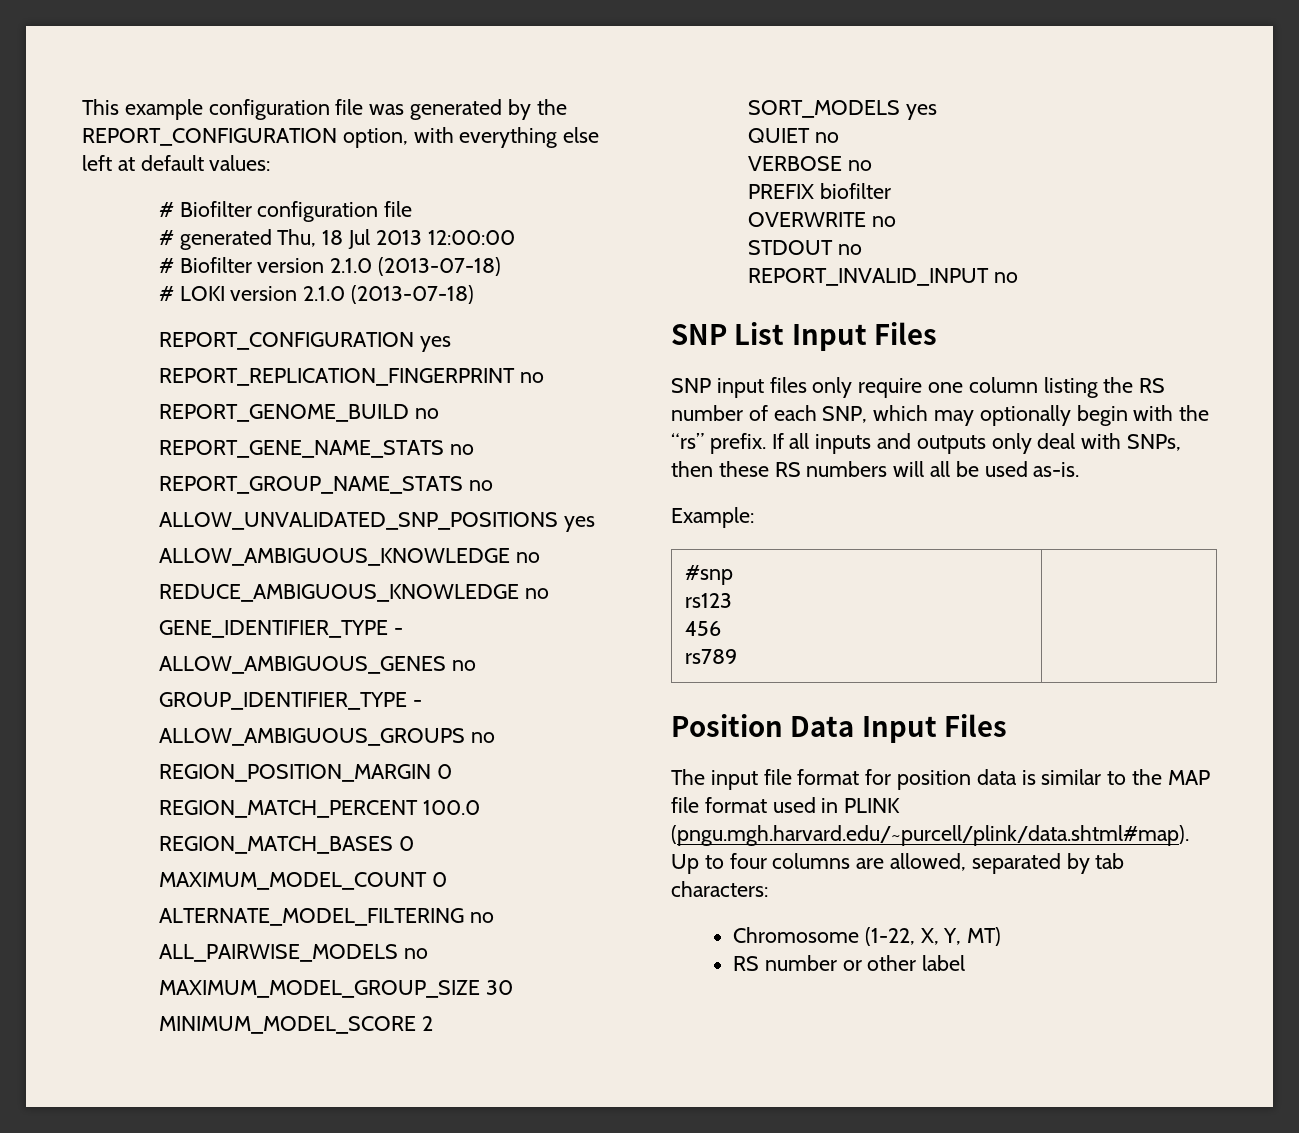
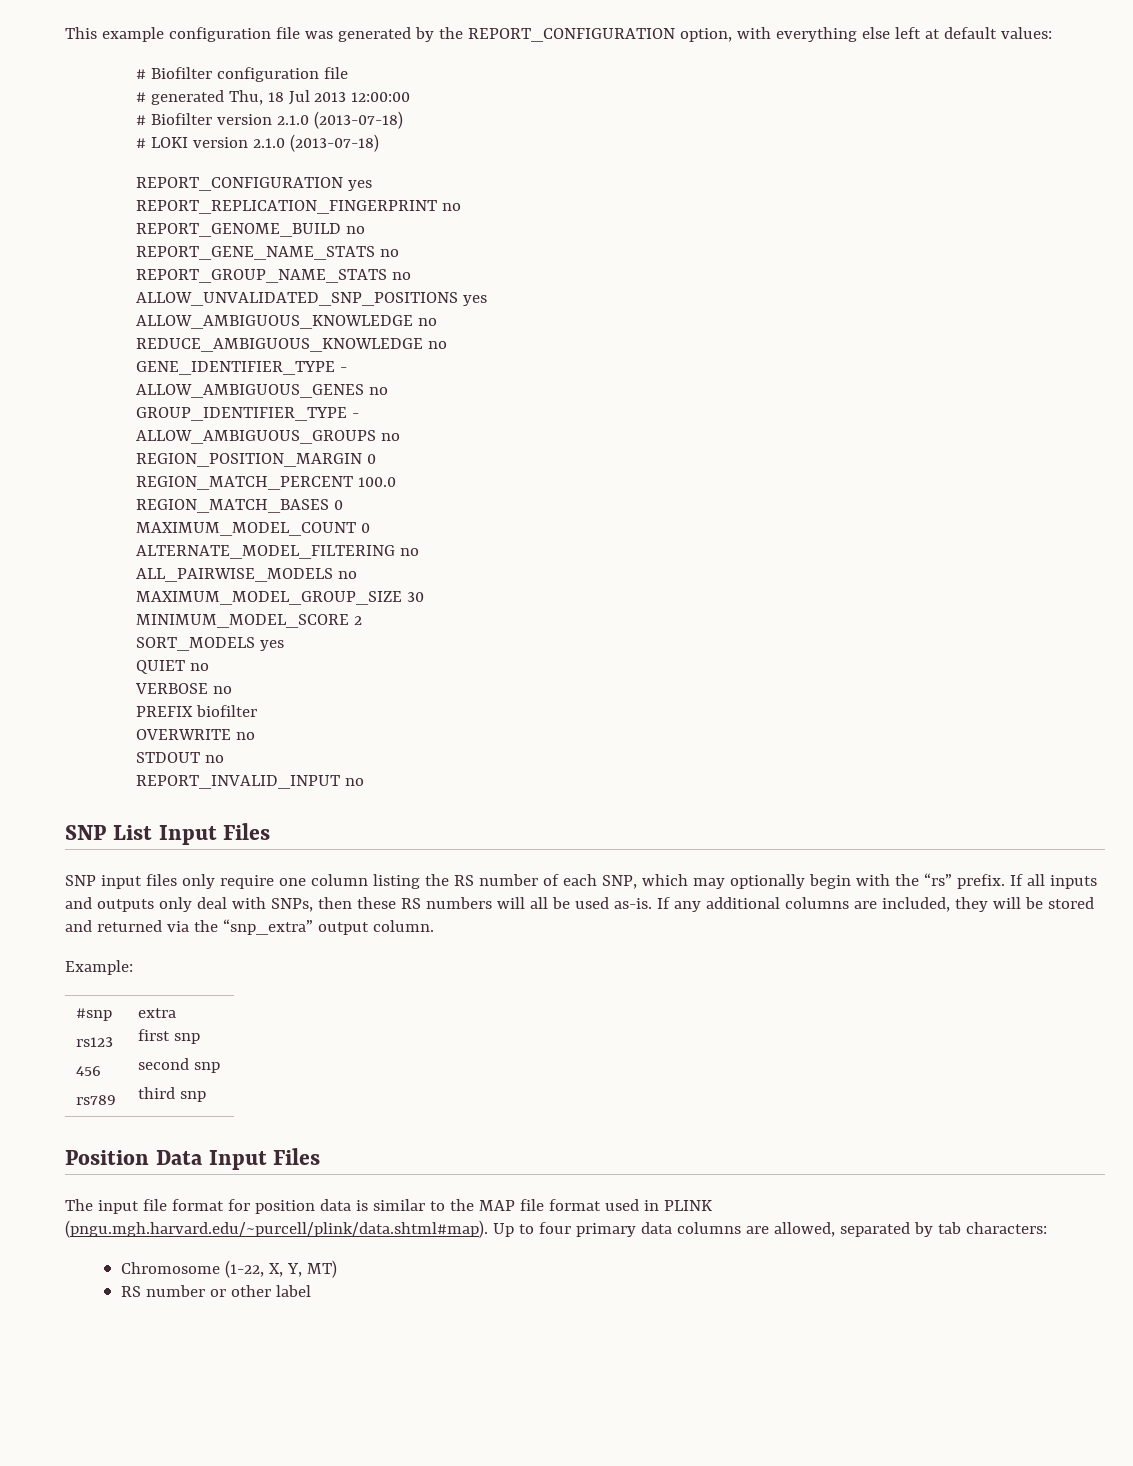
+ If any additional columns are included, they will be stored and returned via the “snp_extra” output column.
  #snp
  rs123
  456
- rs789 |
+ rs789 | extra
+ first snp
+ second snp
+ third snp
- The input file format for position data is similar to the MAP file format used in PLINK (pngu.mgh.harvard.edu/~purcell/plink/data.shtml#map). Up to four columns are allowed, separated by tab characters:
+ The input file format for position data is similar to the MAP file format used in PLINK (pngu.mgh.harvard.edu/~purcell/plink/data.shtml#map). Up to four primary data columns are allowed, separated by tab characters:

